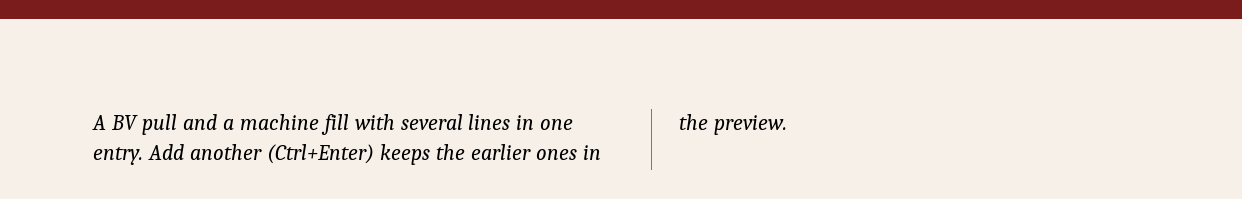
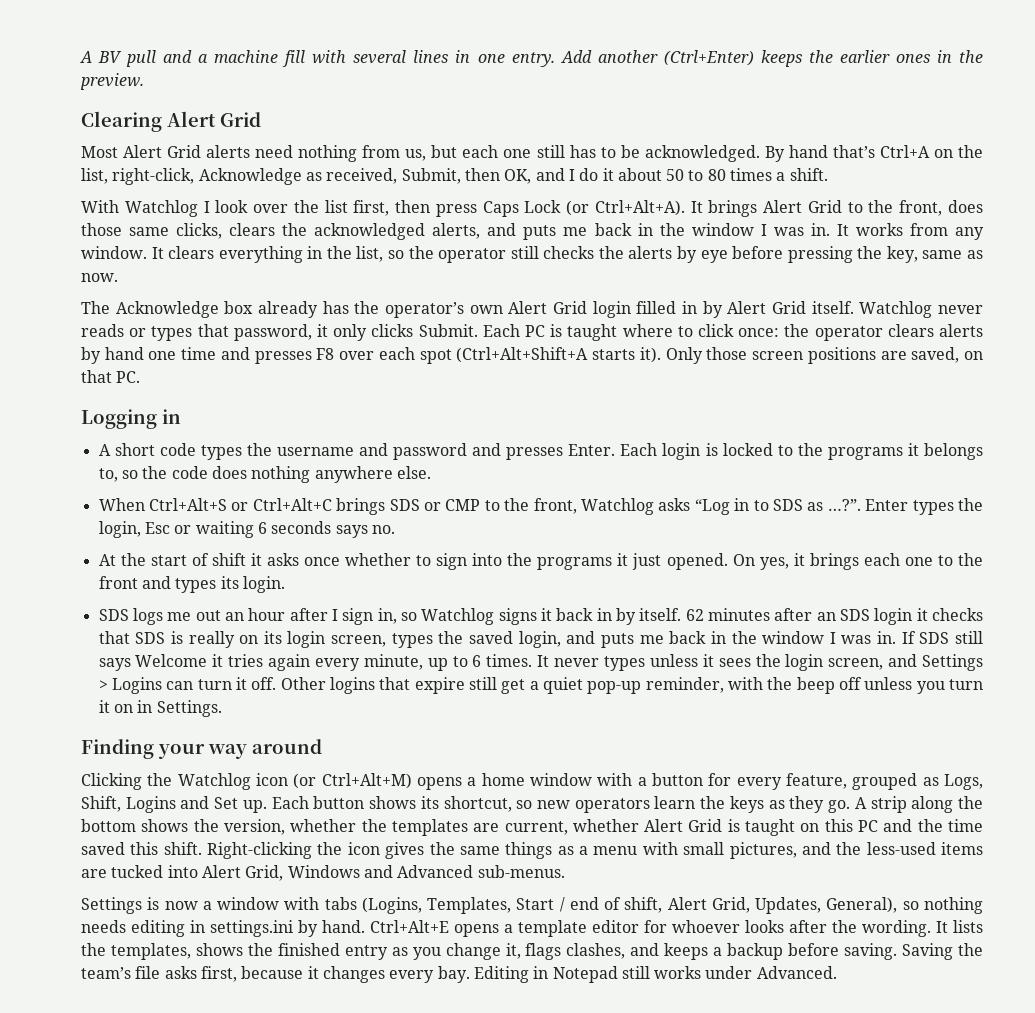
+ Clearing Alert Grid
+ Most Alert Grid alerts need nothing from us, but each one still has to be acknowledged. By hand that’s Ctrl+A on the list, right-click, Acknowledge as received, Submit, then OK, and I do it about 50 to 80 times a shift.
+ With Watchlog I look over the list first, then press Caps Lock (or Ctrl+Alt+A). It brings Alert Grid to the front, does those same clicks, clears the acknowledged alerts, and puts me back in the window I was in. It works from any window. It clears everything in the list, so the operator still checks the alerts by eye before pressing the key, same as now.
+ The Acknowledge box already has the operator’s own Alert Grid login filled in by Alert Grid itself. Watchlog never reads or types that password, it only clicks Submit. Each PC is taught where to click once: the operator clears alerts by hand one time and presses F8 over each spot (Ctrl+Alt+Shift+A starts it). Only those screen positions are saved, on that PC.
+ Logging in
+ A short code types the username and password and presses Enter. Each login is locked to the programs it belongs to, so the code does nothing anywhere else.
+ When Ctrl+Alt+S or Ctrl+Alt+C brings SDS or CMP to the front, Watchlog asks “Log in to SDS as …?”. Enter types the login, Esc or waiting 6 seconds says no.
+ At the start of shift it asks once whether to sign into the programs it just opened. On yes, it brings each one to the front and types its login.
+ SDS logs me out an hour after I sign in, so Watchlog signs it back in by itself. 62 minutes after an SDS login it checks that SDS is really on its login screen, types the saved login, and puts me back in the window I was in. If SDS still says Welcome it tries again every minute, up to 6 times. It never types unless it sees the login screen, and Settings > Logins can turn it off. Other logins that expire still get a quiet pop-up reminder, with the beep off unless you turn it on in Settings.
+ Finding your way around
+ Clicking the Watchlog icon (or Ctrl+Alt+M) opens a home window with a button for every feature, grouped as Logs, Shift, Logins and Set up. Each button shows its shortcut, so new operators learn the keys as they go. A strip along the bottom shows the version, whether the templates are current, whether Alert Grid is taught on this PC and the time saved this shift. Right-clicking the icon gives the same things as a menu with small pictures, and the less-used items are tucked into Alert Grid, Windows and Advanced sub-menus.
+ Settings is now a window with tabs (Logins, Templates, Start / end of shift, Alert Grid, Updates, General), so nothing needs editing in settings.ini by hand. Ctrl+Alt+E opens a template editor for whoever looks after the wording. It lists the templates, shows the finished entry as you change it, flags clashes, and keeps a backup before saving. Saving the team’s file asks first, because it changes every bay. Editing in Notepad still works under Advanced.

